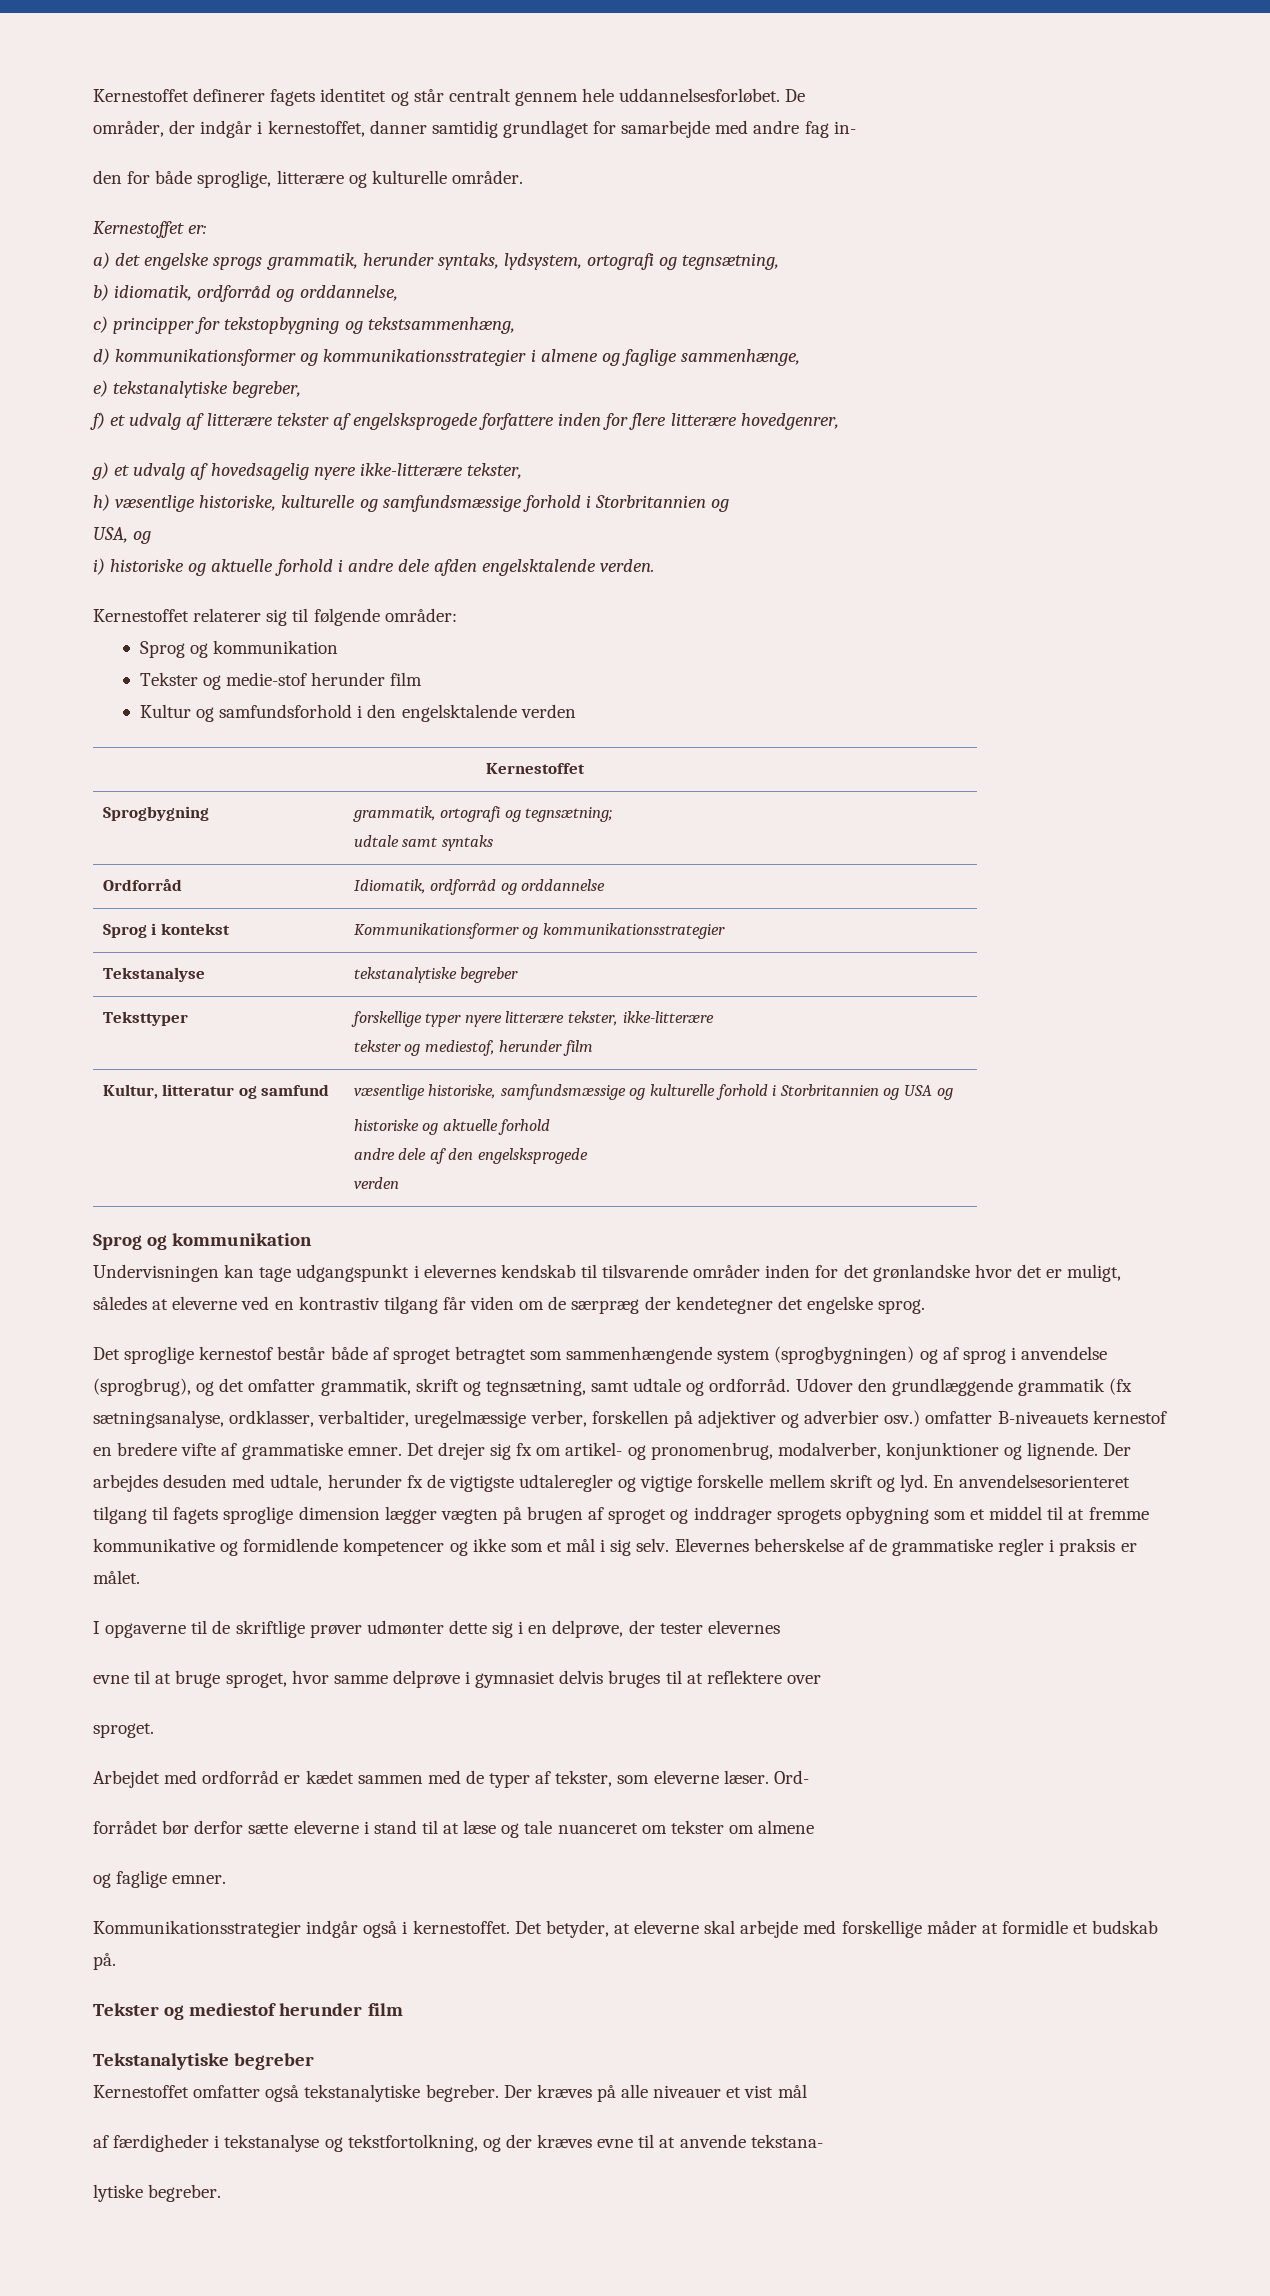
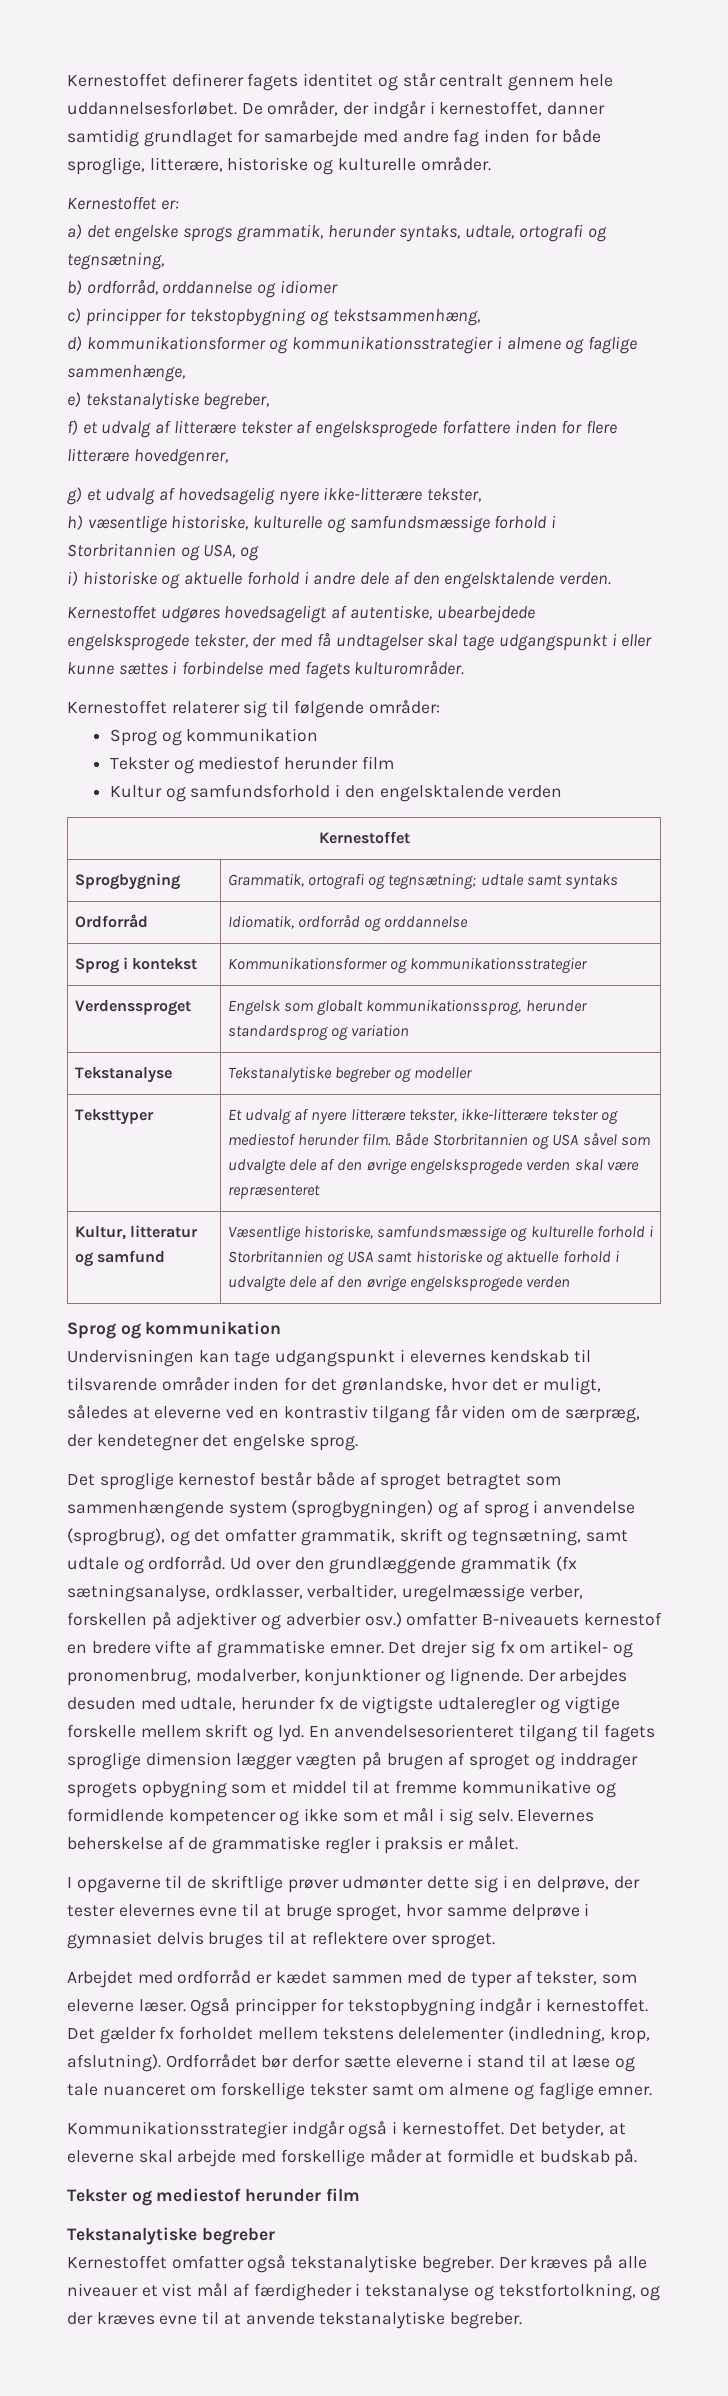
- De
- områder, der indgår i kernestoffet, danner samtidig grundlaget for samarbejde med andre fag in-
- den for både sproglige, litterære og kulturelle områder.
+ De områder, der indgår i kernestoffet, danner samtidig grundlaget for samarbejde med andre fag inden for både sproglige, litterære, historiske og kulturelle områder.
- a) det engelske sprogs grammatik, herunder syntaks, lydsystem, ortografi og tegnsætning,
+ a) det engelske sprogs grammatik, herunder syntaks, udtale, ortografi og tegnsætning,
- b) idiomatik, ordforråd og orddannelse,
+ b) ordforråd, orddannelse og idiomer
- h) væsentlige historiske, kulturelle og samfundsmæssige forhold i Storbritannien og
- USA, og
+ h) væsentlige historiske, kulturelle og samfundsmæssige forhold i Storbritannien og USA, og
- i) historiske og aktuelle forhold i andre dele afden engelsktalende verden.
+ i) historiske og aktuelle forhold i andre dele af den engelsktalende verden.
+ Kernestoffet udgøres hovedsageligt af autentiske, ubearbejdede engelsksprogede tekster, der med få undtagelser skal tage udgangspunkt i eller kunne sættes i forbindelse med fagets kulturområder.
  Kernestoffet relaterer sig til følgende områder:
  Sprog og kommunikation
- Tekster og medie-stof herunder film
+ Tekster og mediestof herunder film
- Sprogbygning | grammatik, ortografi og tegnsætning;
- udtale samt syntaks
+ Sprogbygning | Grammatik, ortografi og tegnsætning; udtale samt syntaks
+ Verdenssproget | Engelsk som globalt kommunikationssprog, herunder standardsprog og variation
- Tekstanalyse | tekstanalytiske begreber
+ Tekstanalyse | Tekstanalytiske begreber og modeller
- Teksttyper | forskellige typer nyere litterære tekster, ikke-litterære
- tekster og mediestof, herunder film
+ Teksttyper | Et udvalg af nyere litterære tekster, ikke-litterære tekster og mediestof herunder film. Både Storbritannien og USA såvel som udvalgte dele af den øvrige engelsksprogede verden skal være repræsenteret
- Kultur, litteratur og samfund | væsentlige historiske, samfundsmæssige og kulturelle forhold i Storbritannien og USA og
- historiske og aktuelle forhold
- andre dele af den engelsksprogede
- verden
+ Kultur, litteratur og samfund | Væsentlige historiske, samfundsmæssige og kulturelle forhold i Storbritannien og USA samt historiske og aktuelle forhold i udvalgte dele af den øvrige engelsksprogede verden
- Undervisningen kan tage udgangspunkt i elevernes kendskab til tilsvarende områder inden for det grønlandske hvor det er muligt, således at eleverne ved en kontrastiv tilgang får viden om de særpræg der kendetegner det engelske sprog.
+ Undervisningen kan tage udgangspunkt i elevernes kendskab til tilsvarende områder inden for det grønlandske, hvor det er muligt, således at eleverne ved en kontrastiv tilgang får viden om de særpræg, der kendetegner det engelske sprog.
- Udover den grundlæggende grammatik (fx sætningsanalyse, ordklasser, verbaltider, uregelmæssige verber, forskellen på adjektiver og adverbier osv.) omfatter B-niveauets kernestof en bredere vifte af grammatiske emner.
+ Ud over den grundlæggende grammatik (fx sætningsanalyse, ordklasser, verbaltider, uregelmæssige verber, forskellen på adjektiver og adverbier osv.) omfatter B-niveauets kernestof en bredere vifte af grammatiske emner.
- I opgaverne til de skriftlige prøver udmønter dette sig i en delprøve, der tester elevernes
- evne til at bruge sproget, hvor samme delprøve i gymnasiet delvis bruges til at reflektere over
- sproget.
+ I opgaverne til de skriftlige prøver udmønter dette sig i en delprøve, der tester elevernes evne til at bruge sproget, hvor samme delprøve i gymnasiet delvis bruges til at reflektere over sproget.
- Ord-
- forrådet bør derfor sætte eleverne i stand til at læse og tale nuanceret om tekster om almene
- og faglige emner.
+ Også principper for tekstopbygning indgår i kernestoffet. Det gælder fx forholdet mellem tekstens delelementer (indledning, krop, afslutning). Ordforrådet bør derfor sætte eleverne i stand til at læse og tale nuanceret om forskellige tekster samt om almene og faglige emner.
- Der kræves på alle niveauer et vist mål
- af færdigheder i tekstanalyse og tekstfortolkning, og der kræves evne til at anvende tekstana-
- lytiske begreber.
+ Der kræves på alle niveauer et vist mål af færdigheder i tekstanalyse og tekstfortolkning, og der kræves evne til at anvende tekstanalytiske begreber.

